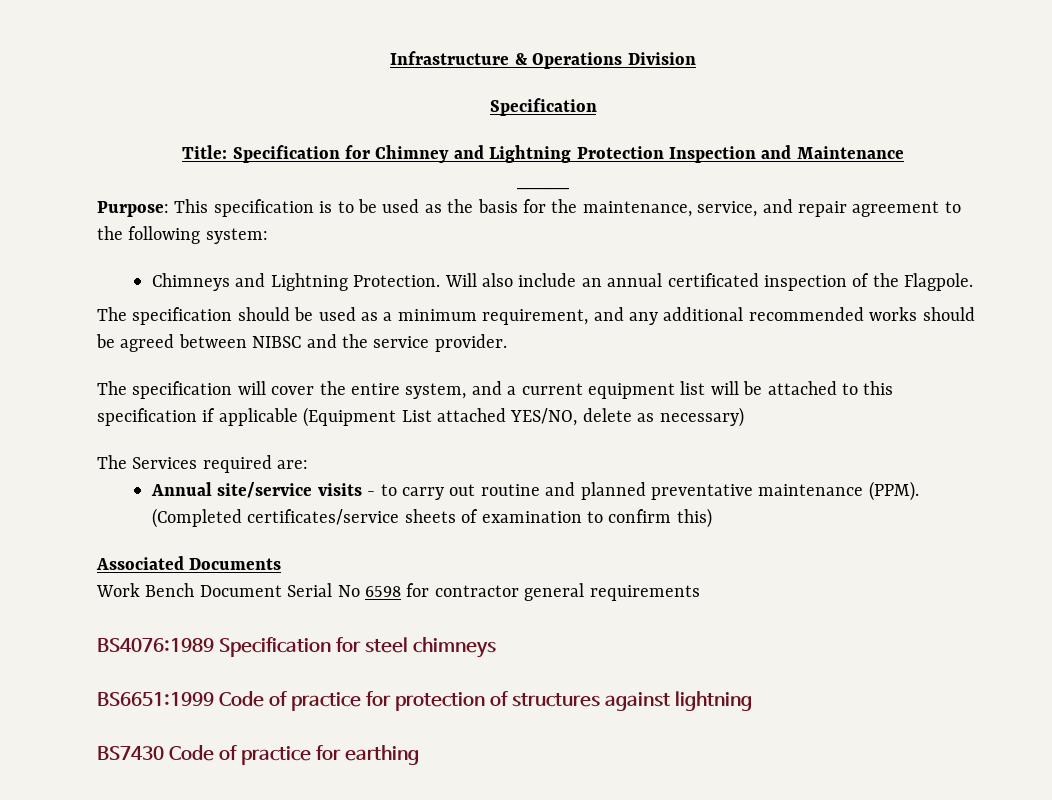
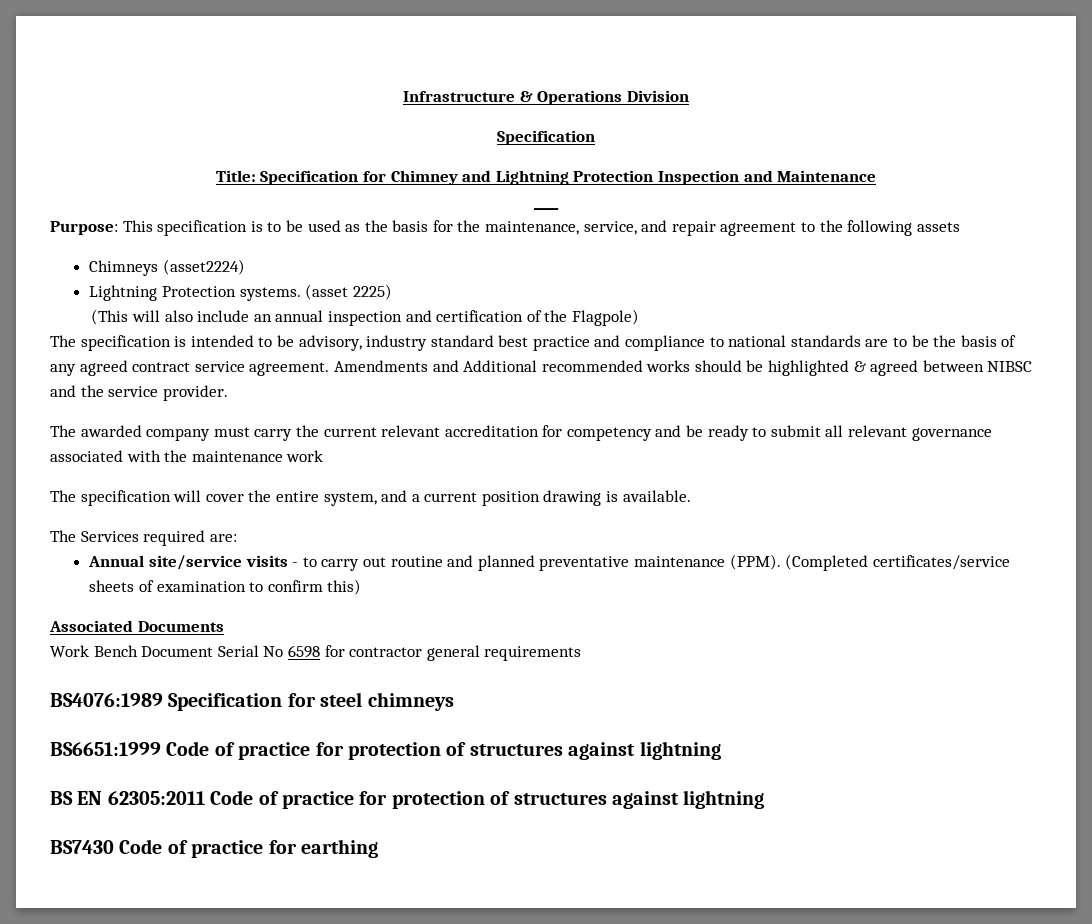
- Purpose: This specification is to be used as the basis for the maintenance, service, and repair agreement to the following system:
+ Purpose: This specification is to be used as the basis for the maintenance, service, and repair agreement to the following assets
- Chimneys and Lightning Protection. Will also include an annual certificated inspection of the Flagpole.
- The specification should be used as a minimum requirement, and any additional recommended works should be agreed between NIBSC and the service provider.
+ Chimneys (asset2224)
+ Lightning Protection systems. (asset 2225)
+ (This will also include an annual inspection and certification of the Flagpole)
+ The specification is intended to be advisory, industry standard best practice and compliance to national standards are to be the basis of any agreed contract service agreement. Amendments and Additional recommended works should be highlighted & agreed between NIBSC and the service provider.
+ The awarded company must carry the current relevant accreditation for competency and be ready to submit all relevant governance associated with the maintenance work
- The specification will cover the entire system, and a current equipment list will be attached to this specification if applicable (Equipment List attached YES/NO, delete as necessary)
+ The specification will cover the entire system, and a current position drawing is available.
+ BS EN 62305:2011 Code of practice for protection of structures against lightning

